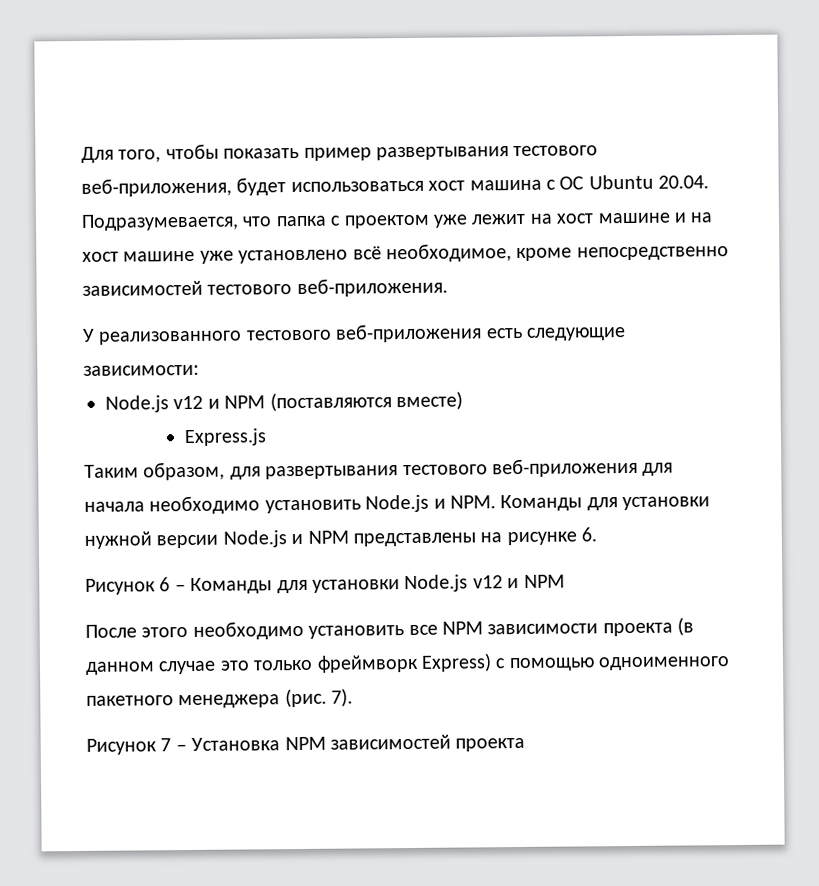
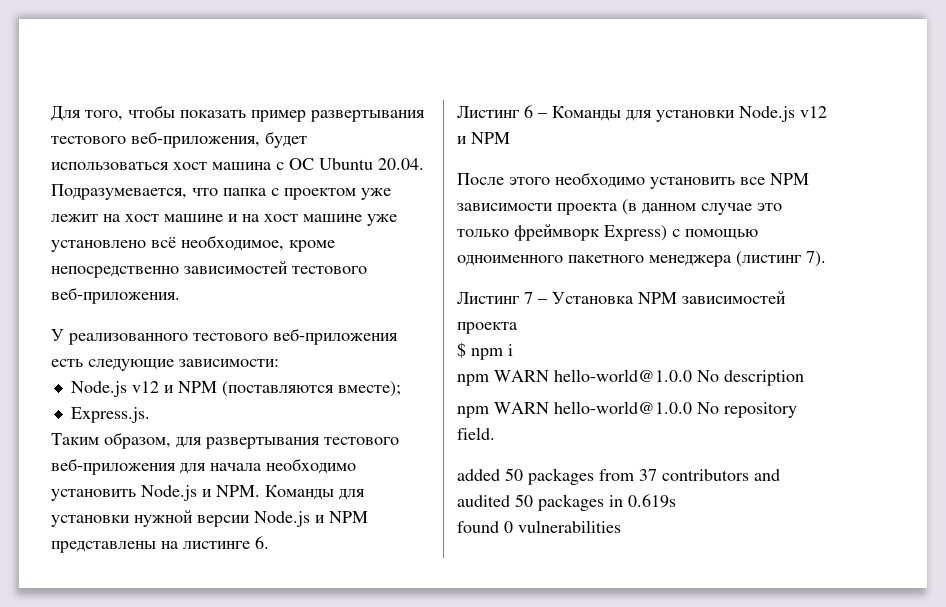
- Node.js v12 и NPM (поставляются вместе)
- Express.js
+ Node.js v12 и NPM (поставляются вместе);
+ Express.js.
- Таким образом, для развертывания тестового веб-приложения для начала необходимо установить Node.js и NPM. Команды для установки нужной версии Node.js и NPM представлены на рисунке 6.
+ Таким образом, для развертывания тестового веб-приложения для начала необходимо установить Node.js и NPM. Команды для установки нужной версии Node.js и NPM представлены на листинге 6.
- Рисунок 6 – Команды для установки Node.js v12 и NPM
+ Листинг 6 – Команды для установки Node.js v12 и NPM
- После этого необходимо установить все NPM зависимости проекта (в данном случае это только фреймворк Express) с помощью одноименного пакетного менеджера (рис. 7).
+ После этого необходимо установить все NPM зависимости проекта (в данном случае это только фреймворк Express) с помощью одноименного пакетного менеджера (листинг 7).
- Рисунок 7 – Установка NPM зависимостей проекта
+ Листинг 7 – Установка NPM зависимостей проекта
+ $ npm i
+ npm WARN hello-world@1.0.0 No description
+ npm WARN hello-world@1.0.0 No repository field.
+ added 50 packages from 37 contributors and audited 50 packages in 0.619s
+ found 0 vulnerabilities

